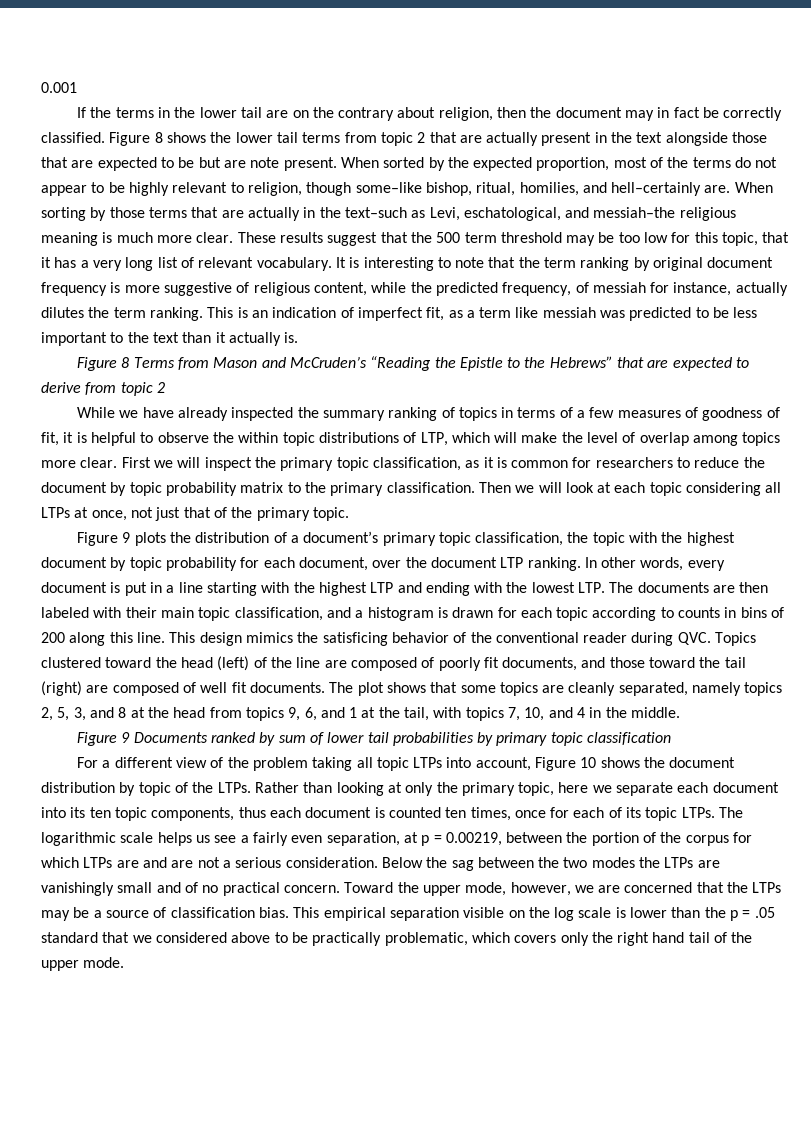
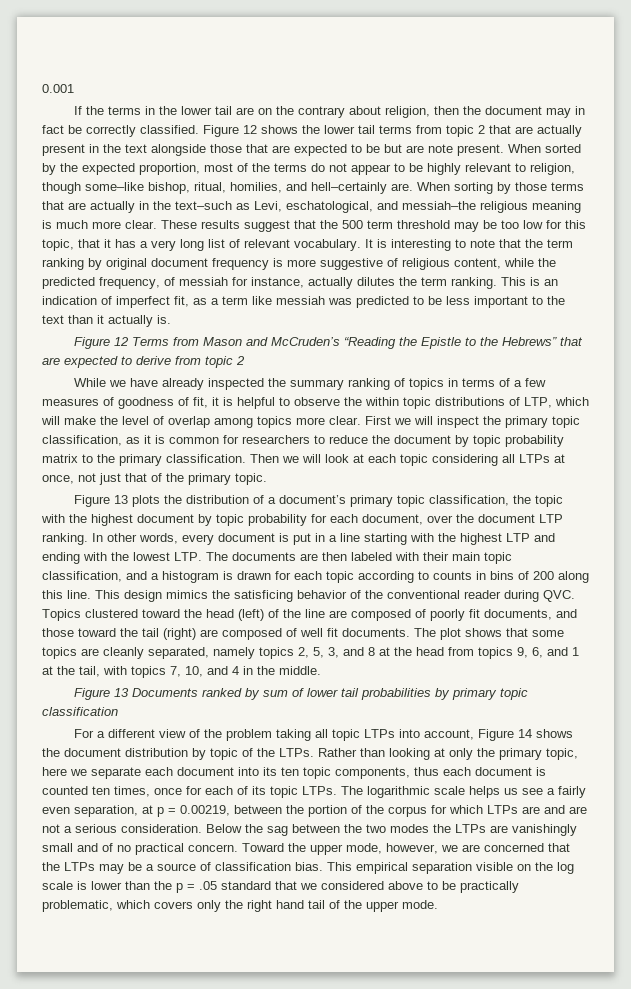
- Figure 8 shows the lower tail terms from topic 2 that are actually present in the text alongside those that are expected to be but are note present.
+ Figure 12 shows the lower tail terms from topic 2 that are actually present in the text alongside those that are expected to be but are note present.
- Figure 8 Terms from Mason and McCruden’s “Reading the Epistle to the Hebrews” that are expected to derive from topic 2
+ Figure 12 Terms from Mason and McCruden’s “Reading the Epistle to the Hebrews” that are expected to derive from topic 2
- Figure 9 plots the distribution of a document’s primary topic classification, the topic with the highest document by topic probability for each document, over the document LTP ranking.
+ Figure 13 plots the distribution of a document’s primary topic classification, the topic with the highest document by topic probability for each document, over the document LTP ranking.
- Figure 9 Documents ranked by sum of lower tail probabilities by primary topic classification
+ Figure 13 Documents ranked by sum of lower tail probabilities by primary topic classification
- For a different view of the problem taking all topic LTPs into account, Figure 10 shows the document distribution by topic of the LTPs.
+ For a different view of the problem taking all topic LTPs into account, Figure 14 shows the document distribution by topic of the LTPs.

